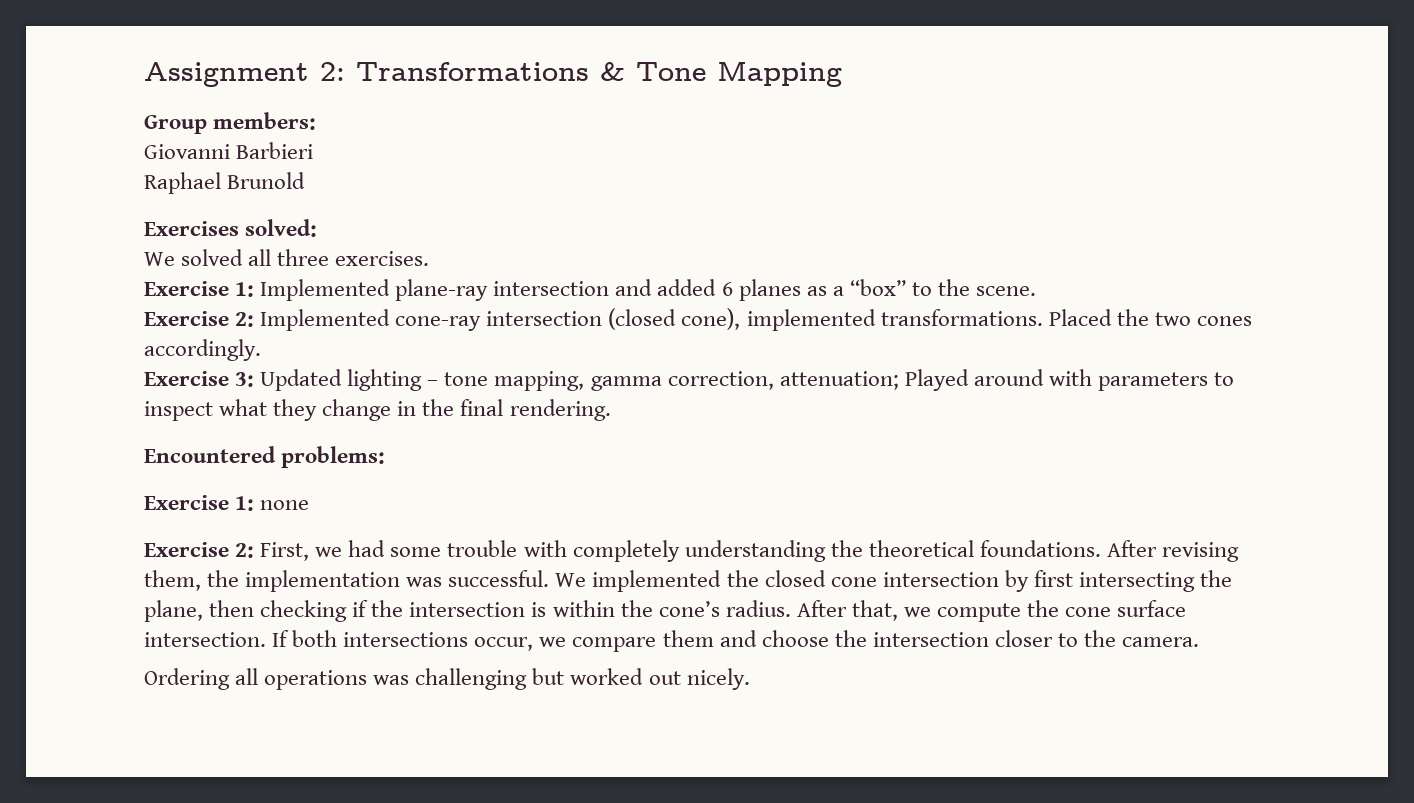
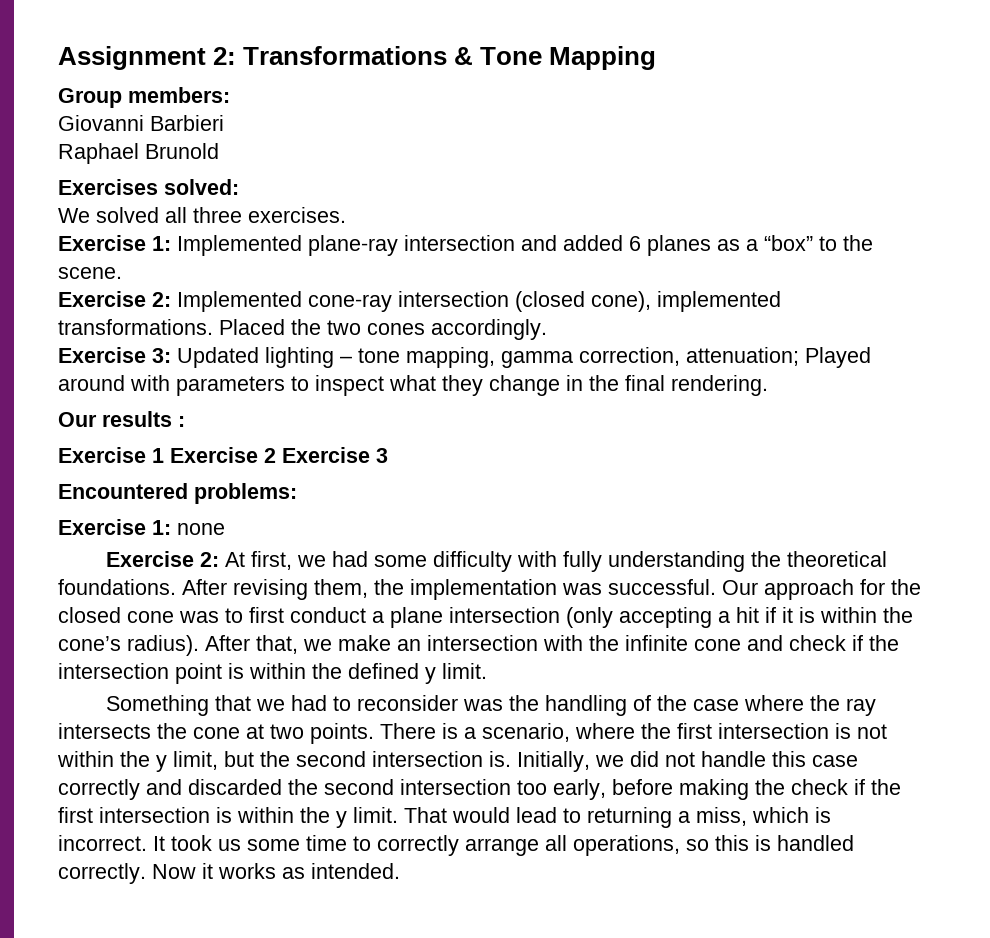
+ Our results :
+ Exercise 1 Exercise 2 Exercise 3
- Exercise 2: First, we had some trouble with completely understanding the theoretical foundations.
+ Exercise 2: At first, we had some difficulty with fully understanding the theoretical foundations.
- We implemented the closed cone intersection by first intersecting the plane, then checking if the intersection is within the cone’s radius. After that, we compute the cone surface intersection. If both intersections occur, we compare them and choose the intersection closer to the camera.
- Ordering all operations was challenging but worked out nicely.
+ Our approach for the closed cone was to first conduct a plane intersection (only accepting a hit if it is within the cone’s radius). After that, we make an intersection with the infinite cone and check if the intersection point is within the defined y limit.
+ Something that we had to reconsider was the handling of the case where the ray intersects the cone at two points. There is a scenario, where the first intersection is not within the y limit, but the second intersection is. Initially, we did not handle this case correctly and discarded the second intersection too early, before making the check if the first intersection is within the y limit. That would lead to returning a miss, which is incorrect. It took us some time to correctly arrange all operations, so this is handled correctly. Now it works as intended.

